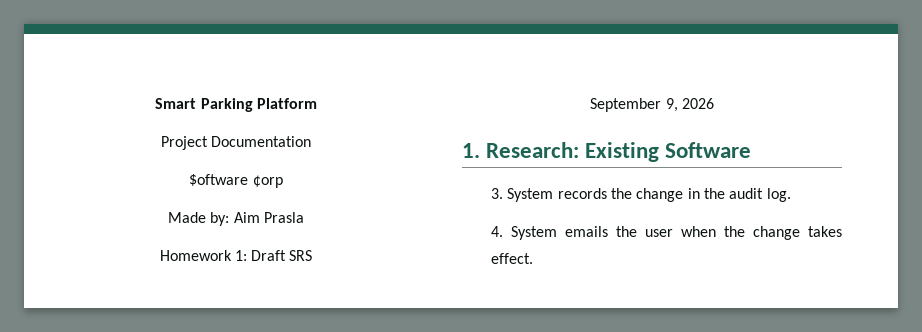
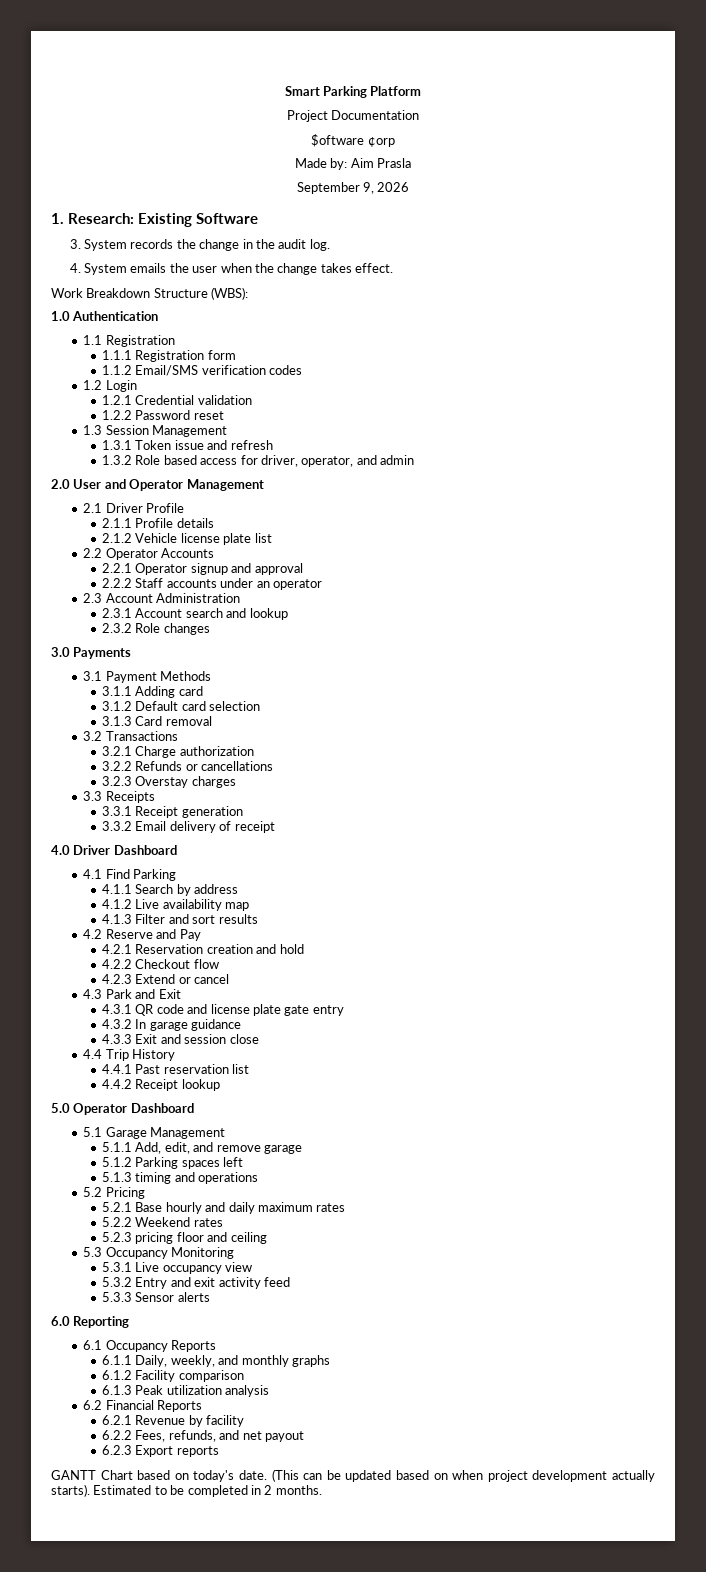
- Homework 1: Draft SRS
+ Work Breakdown Structure (WBS):
+ 1.0 Authentication
+ 1.1 Registration
+ 1.1.1 Registration form
+ 1.1.2 Email/SMS verification codes
+ 1.2 Login
+ 1.2.1 Credential validation
+ 1.2.2 Password reset
+ 1.3 Session Management
+ 1.3.1 Token issue and refresh
+ 1.3.2 Role based access for driver, operator, and admin
+ 2.0 User and Operator Management
+ 2.1 Driver Profile
+ 2.1.1 Profile details
+ 2.1.2 Vehicle license plate list
+ 2.2 Operator Accounts
+ 2.2.1 Operator signup and approval
+ 2.2.2 Staff accounts under an operator
+ 2.3 Account Administration
+ 2.3.1 Account search and lookup
+ 2.3.2 Role changes
+ 3.0 Payments
+ 3.1 Payment Methods
+ 3.1.1 Adding card
+ 3.1.2 Default card selection
+ 3.1.3 Card removal
+ 3.2 Transactions
+ 3.2.1 Charge authorization
+ 3.2.2 Refunds or cancellations
+ 3.2.3 Overstay charges
+ 3.3 Receipts
+ 3.3.1 Receipt generation
+ 3.3.2 Email delivery of receipt
+ 4.0 Driver Dashboard
+ 4.1 Find Parking
+ 4.1.1 Search by address
+ 4.1.2 Live availability map
+ 4.1.3 Filter and sort results
+ 4.2 Reserve and Pay
+ 4.2.1 Reservation creation and hold
+ 4.2.2 Checkout flow
+ 4.2.3 Extend or cancel
+ 4.3 Park and Exit
+ 4.3.1 QR code and license plate gate entry
+ 4.3.2 In garage guidance
+ 4.3.3 Exit and session close
+ 4.4 Trip History
+ 4.4.1 Past reservation list
+ 4.4.2 Receipt lookup
+ 5.0 Operator Dashboard
+ 5.1 Garage Management
+ 5.1.1 Add, edit, and remove garage
+ 5.1.2 Parking spaces left
+ 5.1.3 timing and operations
+ 5.2 Pricing
+ 5.2.1 Base hourly and daily maximum rates
+ 5.2.2 Weekend rates
+ 5.2.3 pricing floor and ceiling
+ 5.3 Occupancy Monitoring
+ 5.3.1 Live occupancy view
+ 5.3.2 Entry and exit activity feed
+ 5.3.3 Sensor alerts
+ 6.0 Reporting
+ 6.1 Occupancy Reports
+ 6.1.1 Daily, weekly, and monthly graphs
+ 6.1.2 Facility comparison
+ 6.1.3 Peak utilization analysis
+ 6.2 Financial Reports
+ 6.2.1 Revenue by facility
+ 6.2.2 Fees, refunds, and net payout
+ 6.2.3 Export reports
+ GANTT Chart based on today's date. (This can be updated based on when project development actually starts). Estimated to be completed in 2 months.

